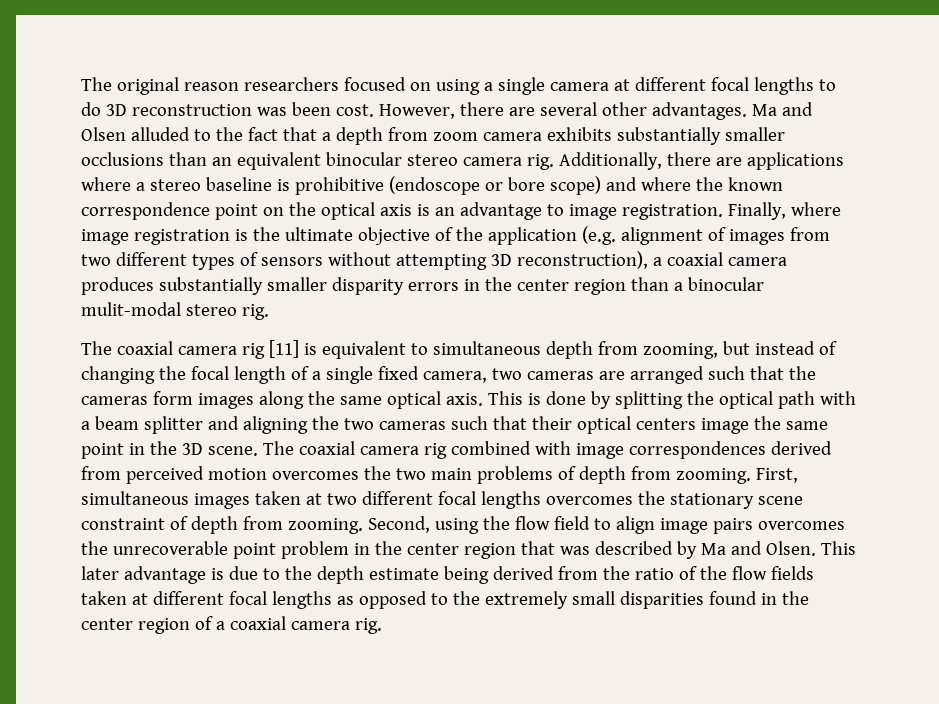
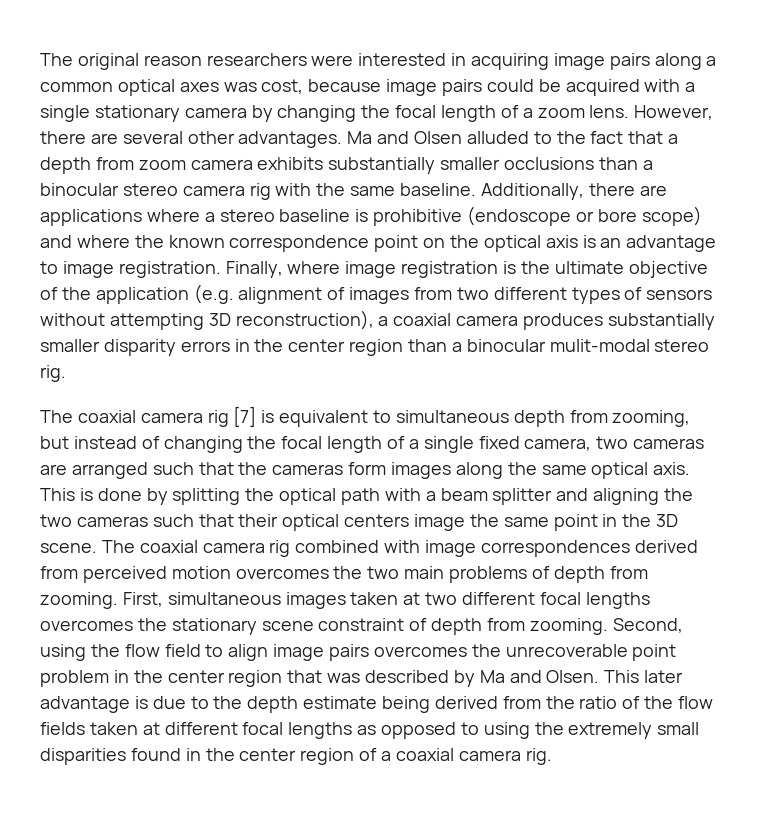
- The original reason researchers focused on using a single camera at different focal lengths to do 3D reconstruction was been cost.
+ The original reason researchers were interested in acquiring image pairs along a common optical axes was cost, because image pairs could be acquired with a single stationary camera by changing the focal length of a zoom lens.
- Ma and Olsen alluded to the fact that a depth from zoom camera exhibits substantially smaller occlusions than an equivalent binocular stereo camera rig.
+ Ma and Olsen alluded to the fact that a depth from zoom camera exhibits substantially smaller occlusions than a binocular stereo camera rig with the same baseline.
- The coaxial camera rig [11] is equivalent to simultaneous depth from zooming, but instead of changing the focal length of a single fixed camera, two cameras are arranged such that the cameras form images along the same optical axis.
+ The coaxial camera rig [7] is equivalent to simultaneous depth from zooming, but instead of changing the focal length of a single fixed camera, two cameras are arranged such that the cameras form images along the same optical axis.
- This later advantage is due to the depth estimate being derived from the ratio of the flow fields taken at different focal lengths as opposed to the extremely small disparities found in the center region of a coaxial camera rig.
+ This later advantage is due to the depth estimate being derived from the ratio of the flow fields taken at different focal lengths as opposed to using the extremely small disparities found in the center region of a coaxial camera rig.

